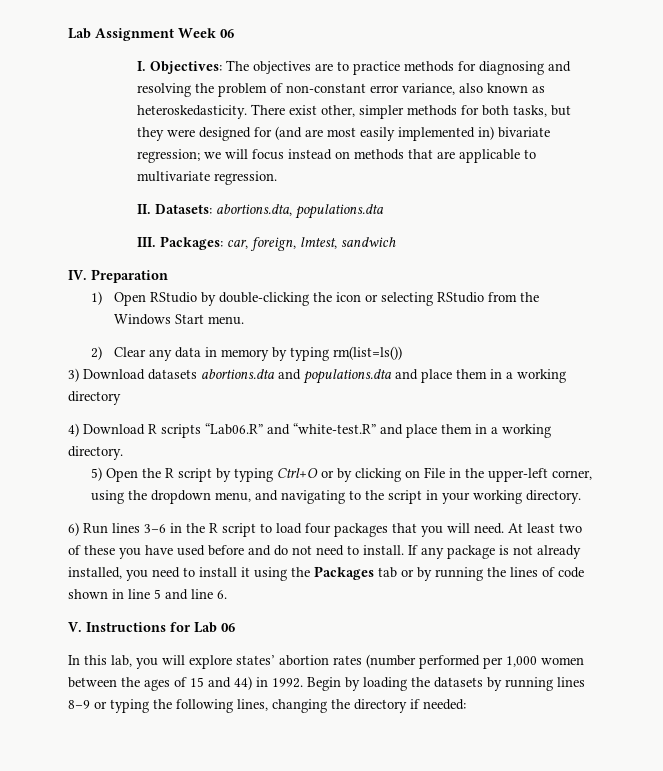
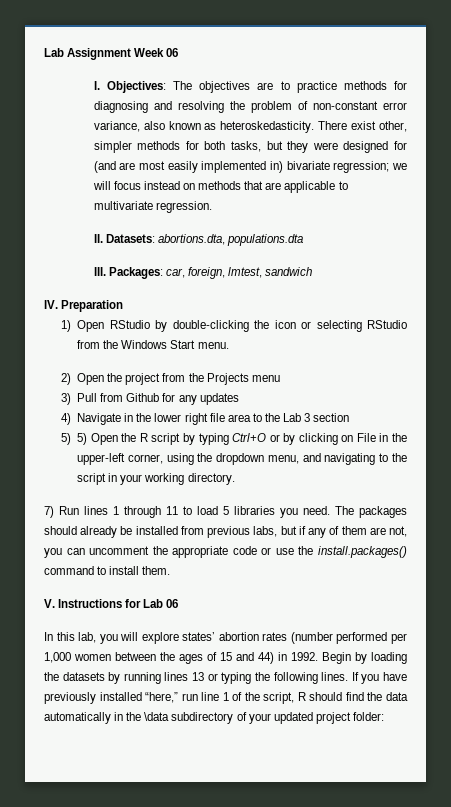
- 2) Clear any data in memory by typing rm(list=ls())
- 3) Download datasets abortions.dta and populations.dta and place them in a working directory
- 4) Download R scripts “Lab06.R” and “white-test.R” and place them in a working directory.
- 5) Open the R script by typing Ctrl+O or by clicking on File in the upper-left corner, using the dropdown menu, and navigating to the script in your working directory.
+ 2) Open the project from the Projects menu
+ 3) Pull from Github for any updates
+ 4) Navigate in the lower right file area to the Lab 3 section
+ 5) 5) Open the R script by typing Ctrl+O or by clicking on File in the upper-left corner, using the dropdown menu, and navigating to the script in your working directory.
- 6) Run lines 3–6 in the R script to load four packages that you will need. At least two of these you have used before and do not need to install. If any package is not already installed, you need to install it using the Packages tab or by running the lines of code shown in line 5 and line 6.
+ 7) Run lines 1 through 11 to load 5 libraries you need. The packages should already be installed from previous labs, but if any of them are not, you can uncomment the appropriate code or use the install.packages() command to install them.
- Begin by loading the datasets by running lines 8–9 or typing the following lines, changing the directory if needed:
+ Begin by loading the datasets by running lines 13 or typing the following lines. If you have previously installed “here,” run line 1 of the script, R should find the data automatically in the \data subdirectory of your updated project folder:

